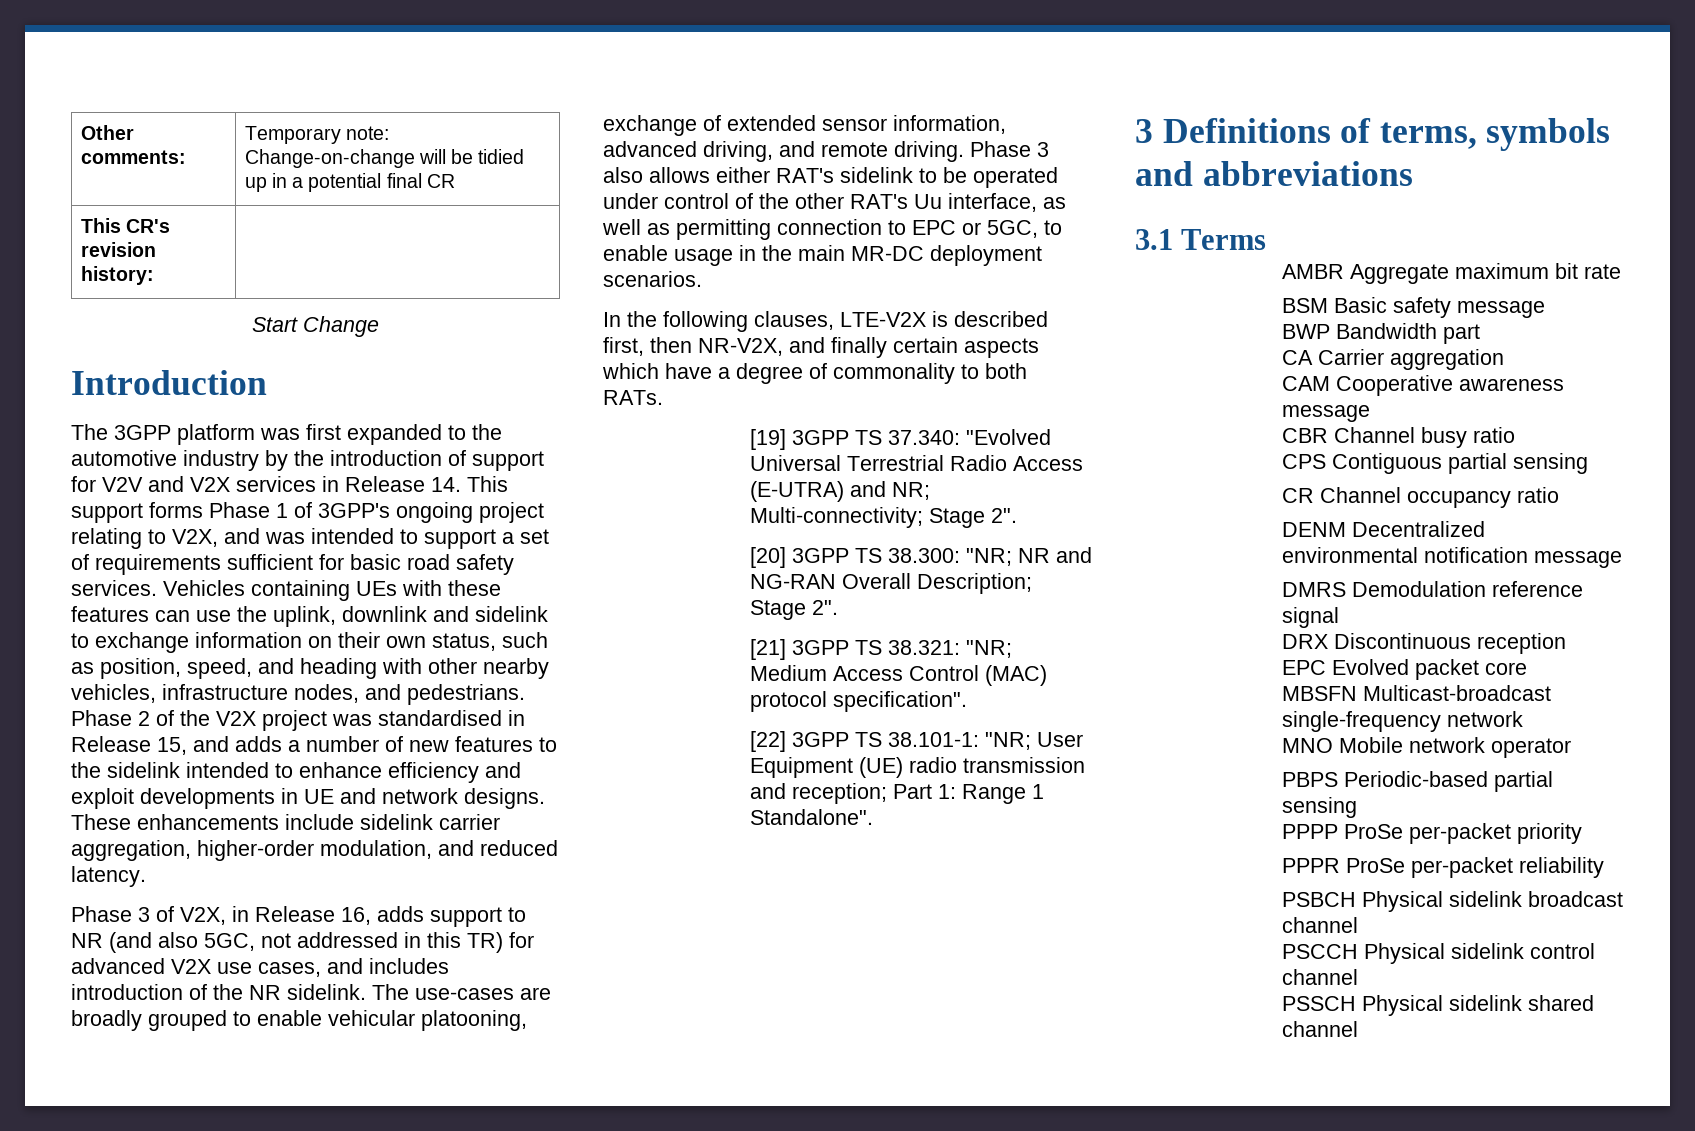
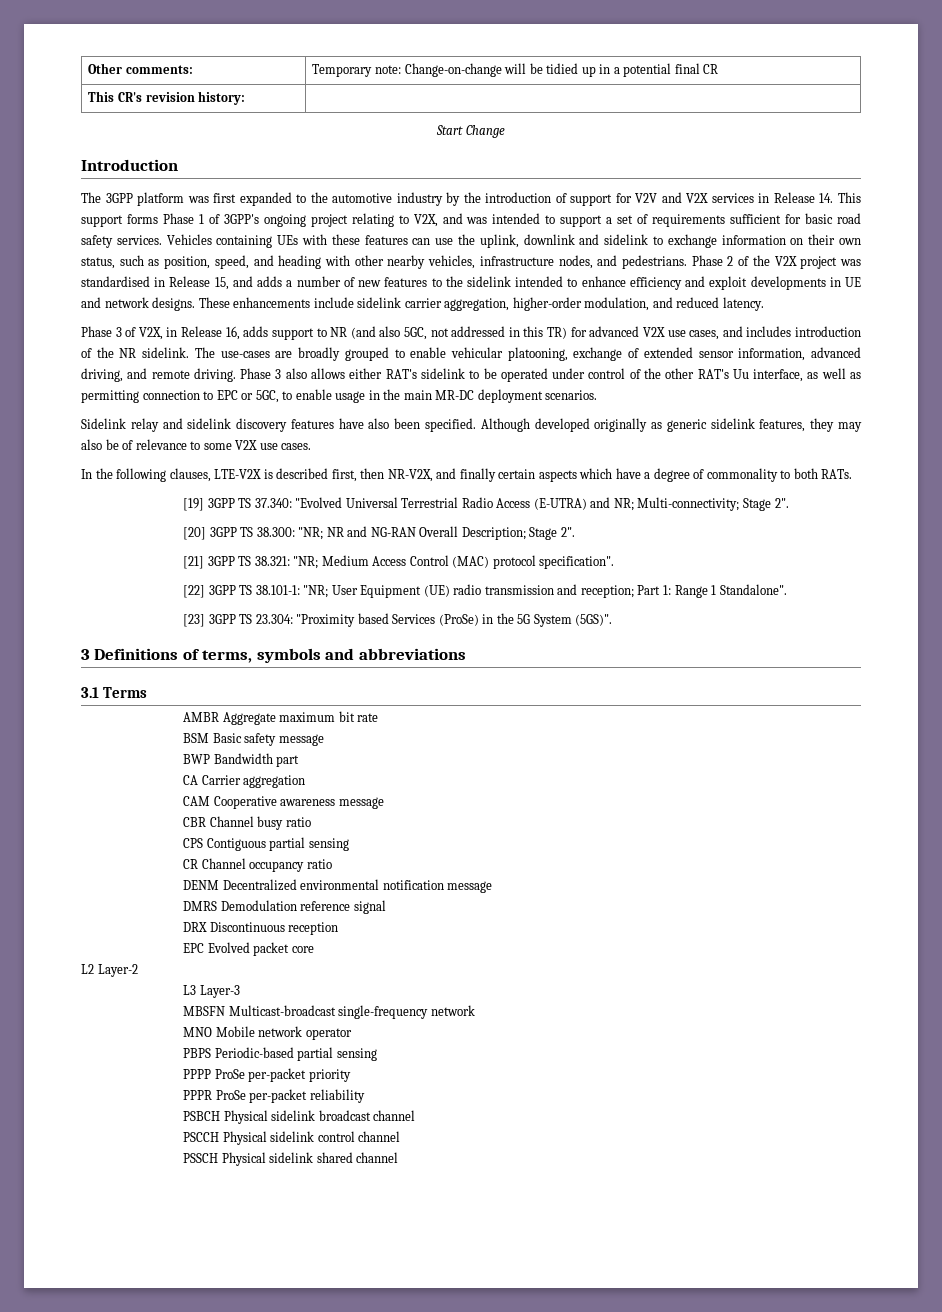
+ Sidelink relay and sidelink discovery features have also been specified. Although developed originally as generic sidelink features, they may also be of relevance to some V2X use cases.
+ [23] 3GPP TS 23.304: "Proximity based Services (ProSe) in the 5G System (5GS)".
+ L2 Layer-2
+ L3 Layer-3

